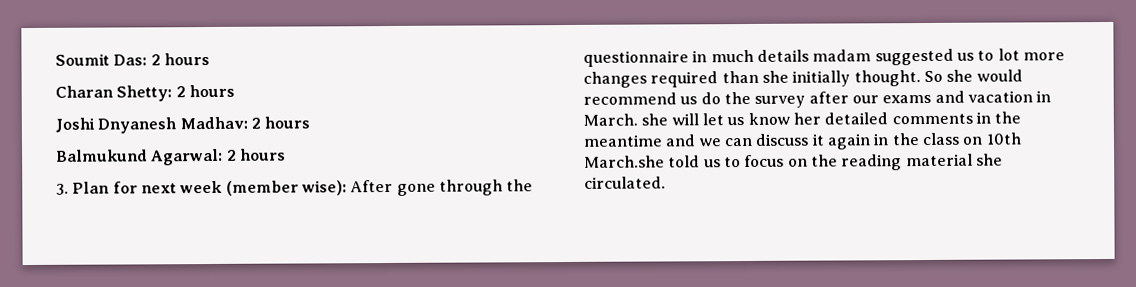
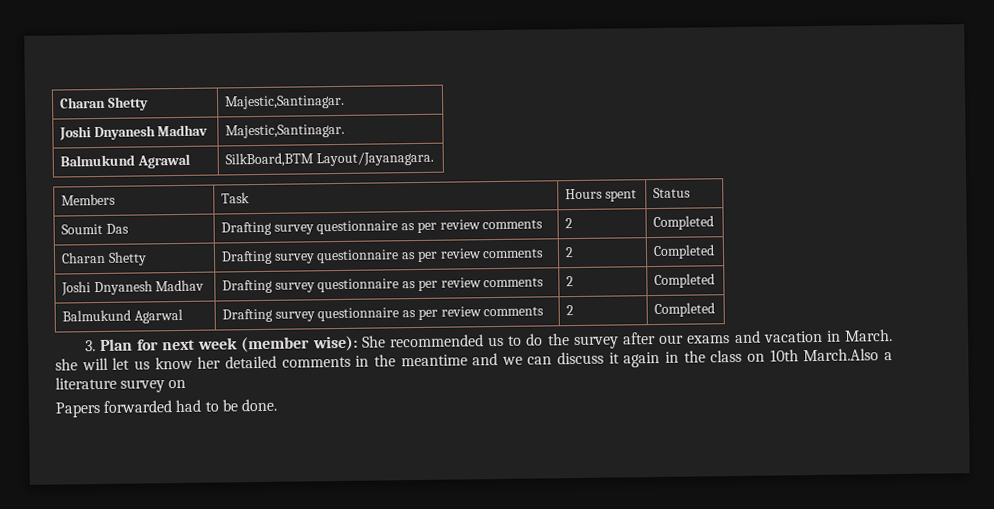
- Soumit Das: 2 hours
- Charan Shetty: 2 hours
- Joshi Dnyanesh Madhav: 2 hours
- Balmukund Agarwal: 2 hours
+ Charan Shetty | Majestic,Santinagar.
+ Joshi Dnyanesh Madhav | Majestic,Santinagar.
+ Balmukund Agrawal | SilkBoard,BTM Layout/Jayanagara.
+ Members | Task | Hours spent | Status
+ Soumit Das | Drafting survey questionnaire as per review comments | 2 | Completed
+ Charan Shetty | Drafting survey questionnaire as per review comments | 2 | Completed
+ Joshi Dnyanesh Madhav | Drafting survey questionnaire as per review comments | 2 | Completed
+ Balmukund Agarwal | Drafting survey questionnaire as per review comments | 2 | Completed
- 3. Plan for next week (member wise): After gone through the questionnaire in much details madam suggested us to lot more changes required than she initially thought. So she would recommend us do the survey after our exams and vacation in March. she will let us know her detailed comments in the meantime and we can discuss it again in the class on 10th March.she told us to focus on the reading material she circulated.
+ 3. Plan for next week (member wise): She recommended us to do the survey after our exams and vacation in March. she will let us know her detailed comments in the meantime and we can discuss it again in the class on 10th March.Also a literature survey on
+ Papers forwarded had to be done.

